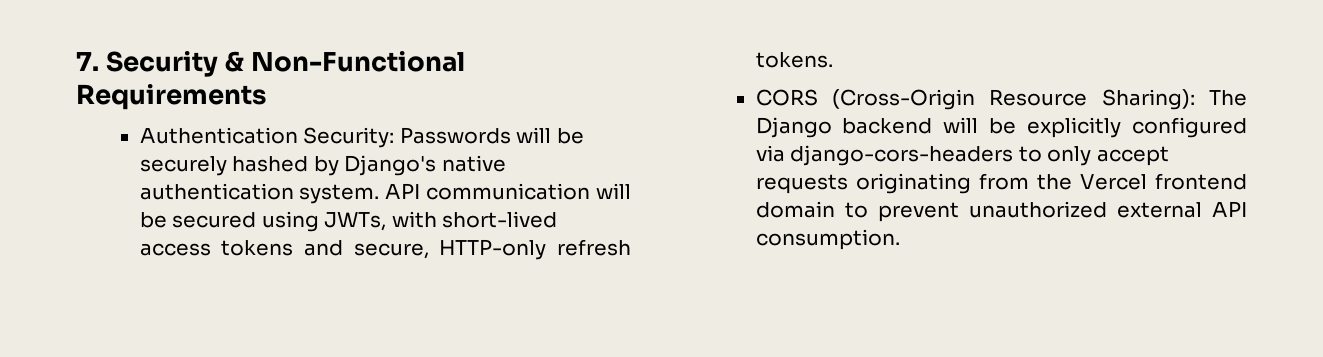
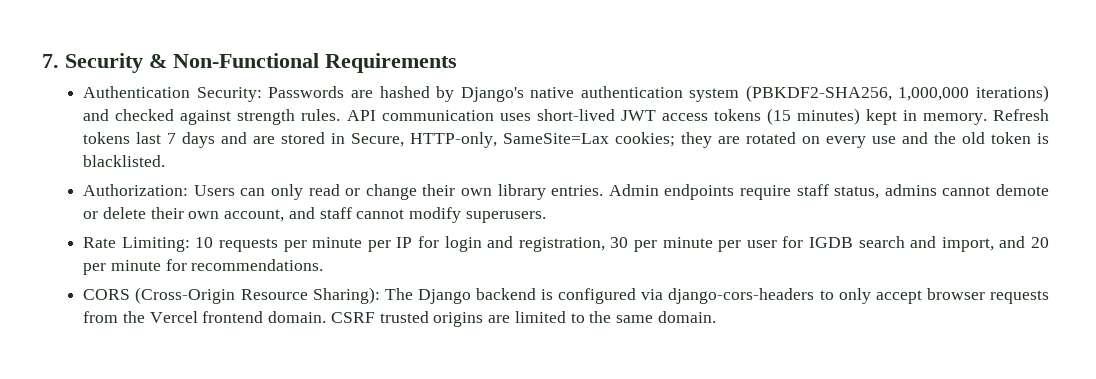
- Authentication Security: Passwords will be securely hashed by Django's native authentication system. API communication will be secured using JWTs, with short-lived access tokens and secure, HTTP-only refresh tokens.
+ Authentication Security: Passwords are hashed by Django's native authentication system (PBKDF2-SHA256, 1,000,000 iterations) and checked against strength rules. API communication uses short-lived JWT access tokens (15 minutes) kept in memory. Refresh tokens last 7 days and are stored in Secure, HTTP-only, SameSite=Lax cookies; they are rotated on every use and the old token is blacklisted.
+ Authorization: Users can only read or change their own library entries. Admin endpoints require staff status, admins cannot demote or delete their own account, and staff cannot modify superusers.
+ Rate Limiting: 10 requests per minute per IP for login and registration, 30 per minute per user for IGDB search and import, and 20 per minute for recommendations.
- CORS (Cross-Origin Resource Sharing): The Django backend will be explicitly configured via django-cors-headers to only accept requests originating from the Vercel frontend domain to prevent unauthorized external API consumption.
+ CORS (Cross-Origin Resource Sharing): The Django backend is configured via django-cors-headers to only accept browser requests from the Vercel frontend domain. CSRF trusted origins are limited to the same domain.

